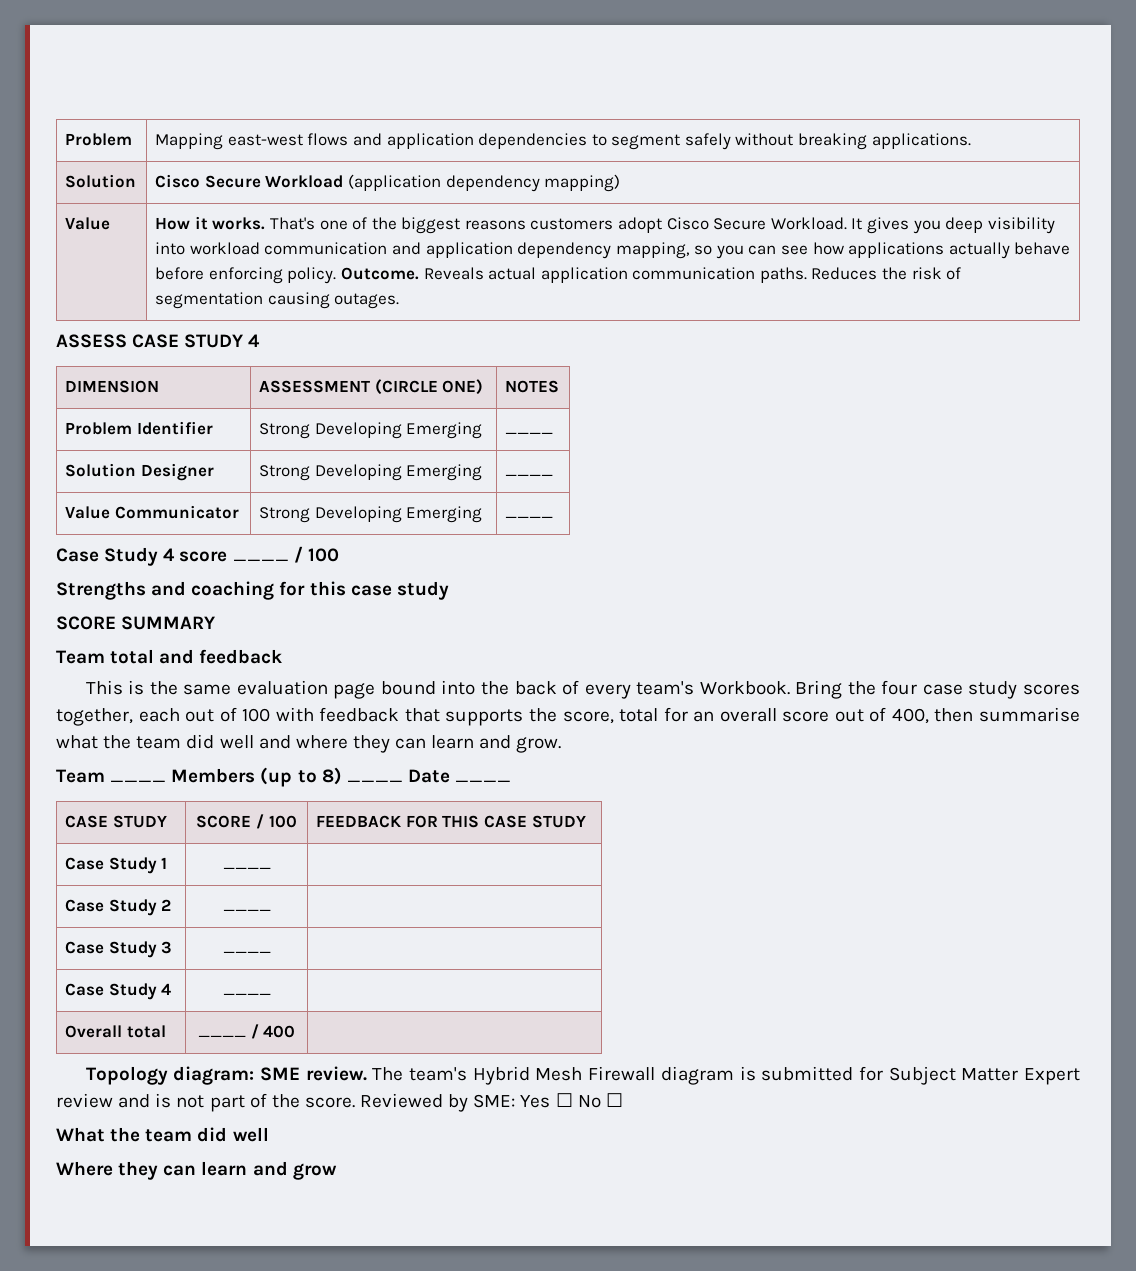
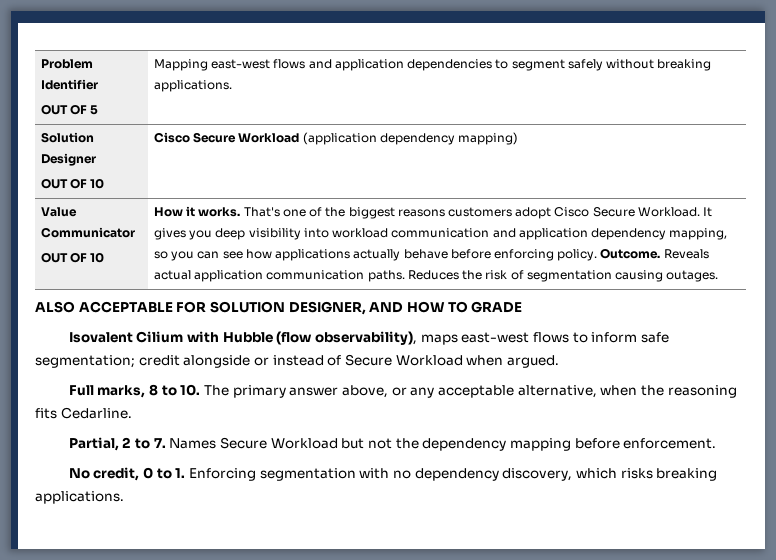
- Problem | Mapping east-west flows and application dependencies to segment safely without breaking applications.
+ Problem Identifier
+ OUT OF 5 | Mapping east-west flows and application dependencies to segment safely without breaking applications.
- Solution | Cisco Secure Workload (application dependency mapping)
- Value
+ Solution Designer
+ OUT OF 10 | Cisco Secure Workload (application dependency mapping)
+ Value Communicator
+ OUT OF 10
- ASSESS CASE STUDY 4
- DIMENSION | ASSESSMENT (CIRCLE ONE) | NOTES
- Problem Identifier | Strong Developing Emerging | ____
- Solution Designer | Strong Developing Emerging | ____
- Value Communicator | Strong Developing Emerging | ____
- Case Study 4 score ____ / 100
- Strengths and coaching for this case study
- SCORE SUMMARY
- Team total and feedback
- This is the same evaluation page bound into the back of every team's Workbook. Bring the four case study scores together, each out of 100 with feedback that supports the score, total for an overall score out of 400, then summarise what the team did well and where they can learn and grow.
- Team ____ Members (up to 8) ____ Date ____
- CASE STUDY | SCORE / 100 | FEEDBACK FOR THIS CASE STUDY
- Case Study 1 | ____ |
- Case Study 2 | ____ |
- Case Study 3 | ____ |
- Case Study 4 | ____ |
- Overall total | ____ / 400 |
- Topology diagram: SME review. The team's Hybrid Mesh Firewall diagram is submitted for Subject Matter Expert review and is not part of the score. Reviewed by SME: Yes ☐ No ☐
- What the team did well
- Where they can learn and grow
+ ALSO ACCEPTABLE FOR SOLUTION DESIGNER, AND HOW TO GRADE
+ Isovalent Cilium with Hubble (flow observability), maps east-west flows to inform safe segmentation; credit alongside or instead of Secure Workload when argued.
+ Full marks, 8 to 10. The primary answer above, or any acceptable alternative, when the reasoning fits Cedarline.
+ Partial, 2 to 7. Names Secure Workload but not the dependency mapping before enforcement.
+ No credit, 0 to 1. Enforcing segmentation with no dependency discovery, which risks breaking applications.

